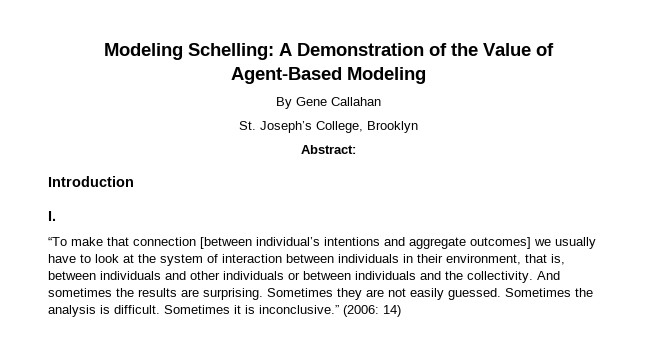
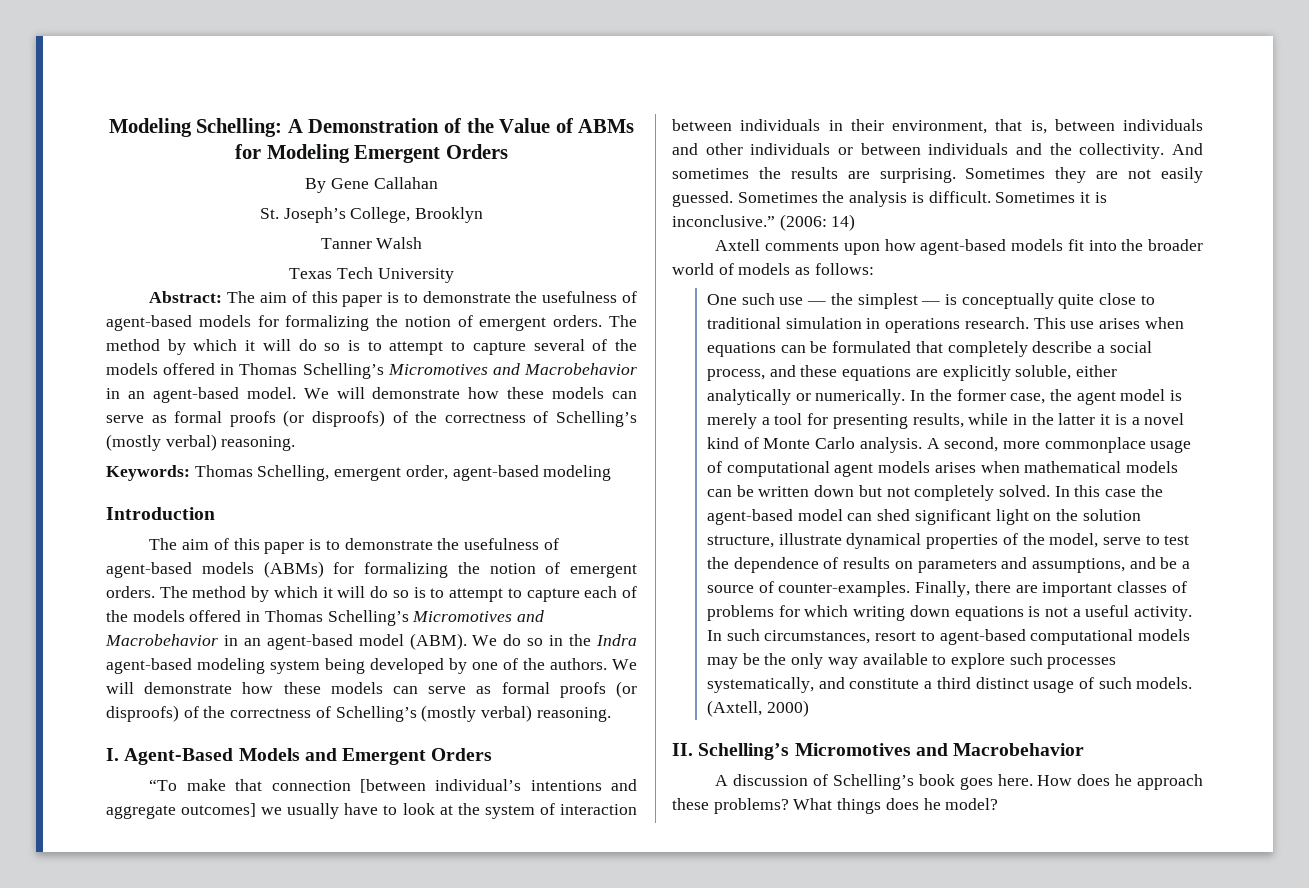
- Modeling Schelling: A Demonstration of the Value of Agent-Based Modeling
+ Modeling Schelling: A Demonstration of the Value of ABMs for Modeling Emergent Orders
- Abstract:
+ Tanner Walsh
+ Texas Tech University
+ Abstract: The aim of this paper is to demonstrate the usefulness of agent-based models for formalizing the notion of emergent orders. The method by which it will do so is to attempt to capture several of the models offered in Thomas Schelling’s Micromotives and Macrobehavior in an agent-based model. We will demonstrate how these models can serve as formal proofs (or disproofs) of the correctness of Schelling’s (mostly verbal) reasoning.
+ Keywords: Thomas Schelling, emergent order, agent-based modeling
  Introduction
- I.
+ The aim of this paper is to demonstrate the usefulness of agent-based models (ABMs) for formalizing the notion of emergent orders. The method by which it will do so is to attempt to capture each of the models offered in Thomas Schelling’s Micromotives and Macrobehavior in an agent-based model (ABM). We do so in the Indra agent-based modeling system being developed by one of the authors. We will demonstrate how these models can serve as formal proofs (or disproofs) of the correctness of Schelling’s (mostly verbal) reasoning.
+ I. Agent-Based Models and Emergent Orders
+ Axtell comments upon how agent-based models fit into the broader world of models as follows:
+ One such use — the simplest — is conceptually quite close to traditional simulation in operations research. This use arises when equations can be formulated that completely describe a social process, and these equations are explicitly soluble, either analytically or numerically. In the former case, the agent model is merely a tool for presenting results, while in the latter it is a novel kind of Monte Carlo analysis. A second, more commonplace usage of computational agent models arises when mathematical models can be written down but not completely solved. In this case the agent-based model can shed significant light on the solution structure, illustrate dynamical properties of the model, serve to test the dependence of results on parameters and assumptions, and be a source of counter-examples. Finally, there are important classes of problems for which writing down equations is not a useful activity. In such circumstances, resort to agent-based computational models may be the only way available to explore such processes systematically, and constitute a third distinct usage of such models. (Axtell, 2000)
+ II. Schelling’s Micromotives and Macrobehavior
+ A discussion of Schelling’s book goes here. How does he approach these problems? What things does he model?

